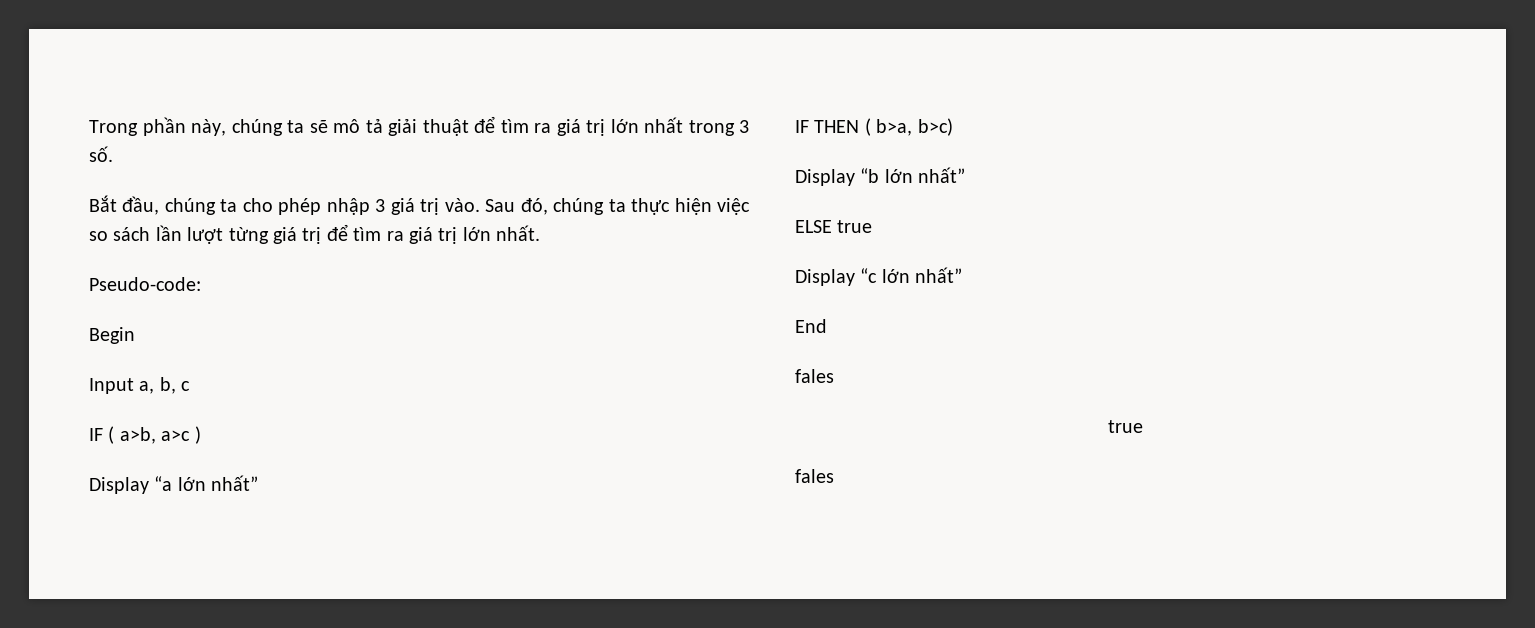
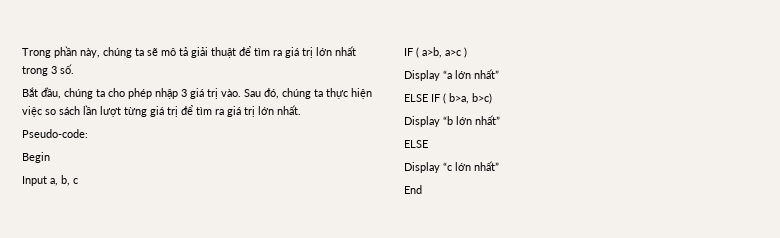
- IF THEN ( b>a, b>c)
+ ELSE IF ( b>a, b>c)
  Display “b lớn nhất”
- ELSE true
+ ELSE
  End
- fales
- true
- fales

